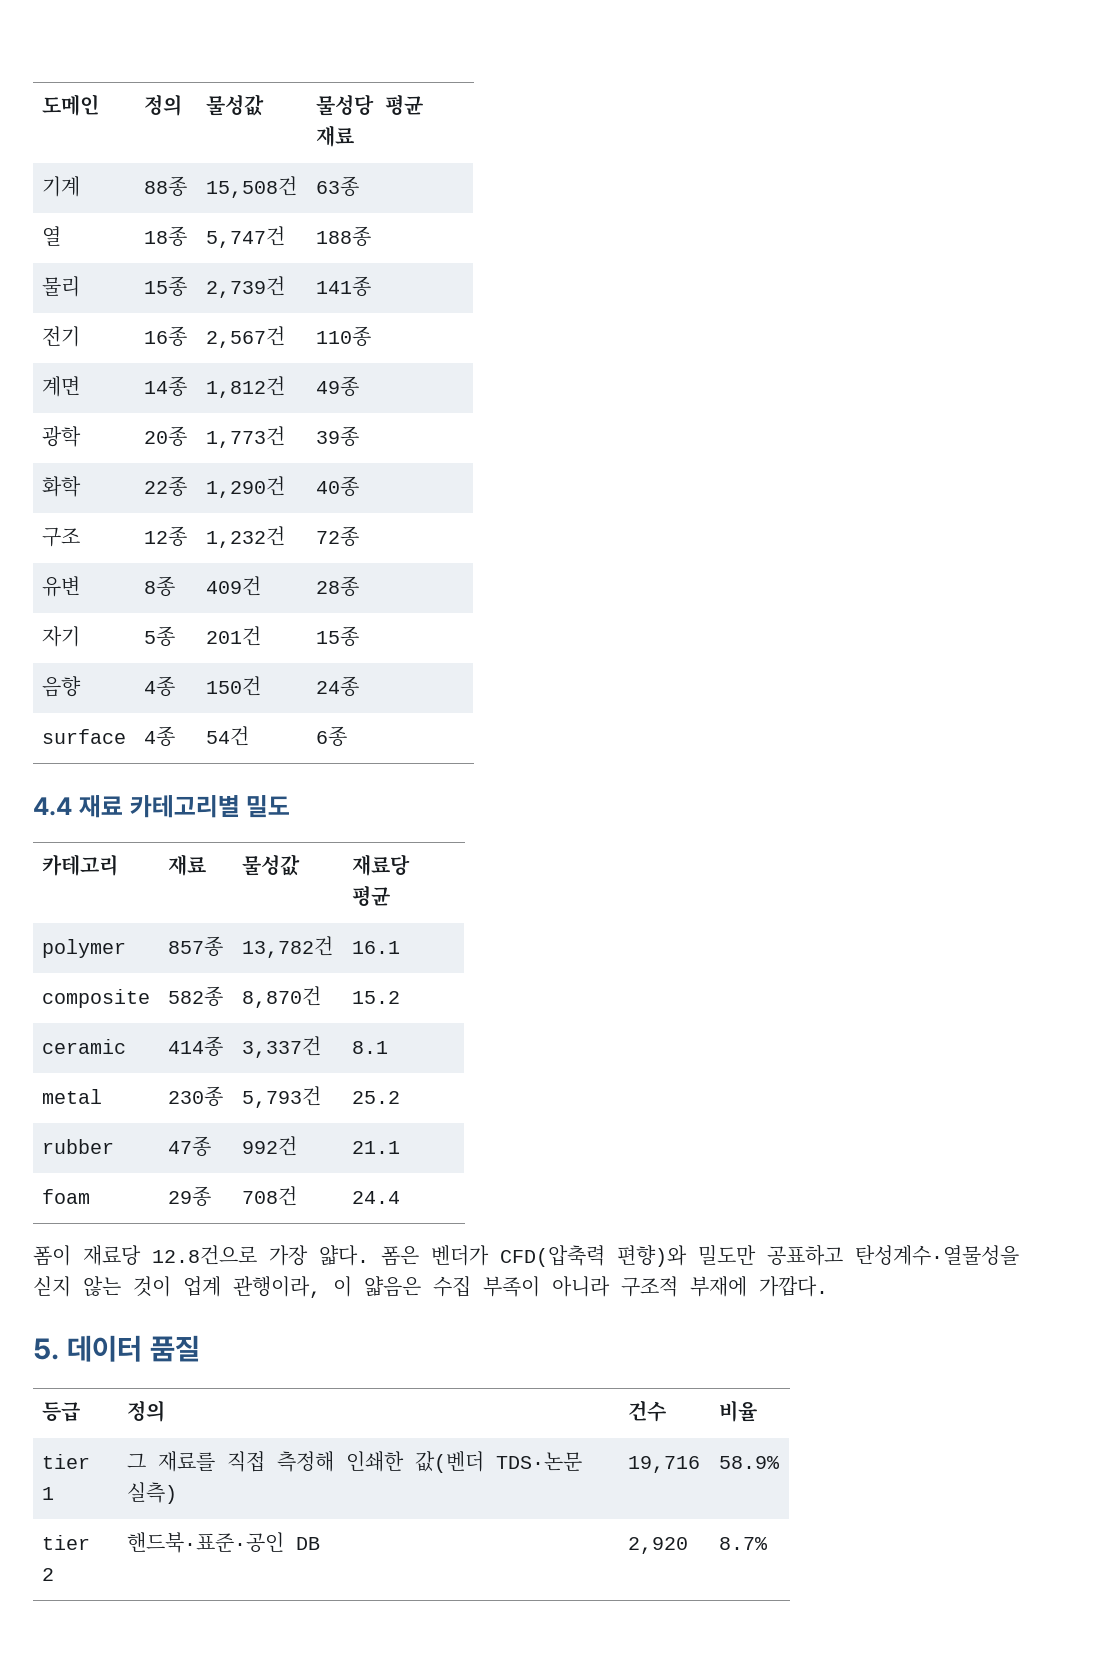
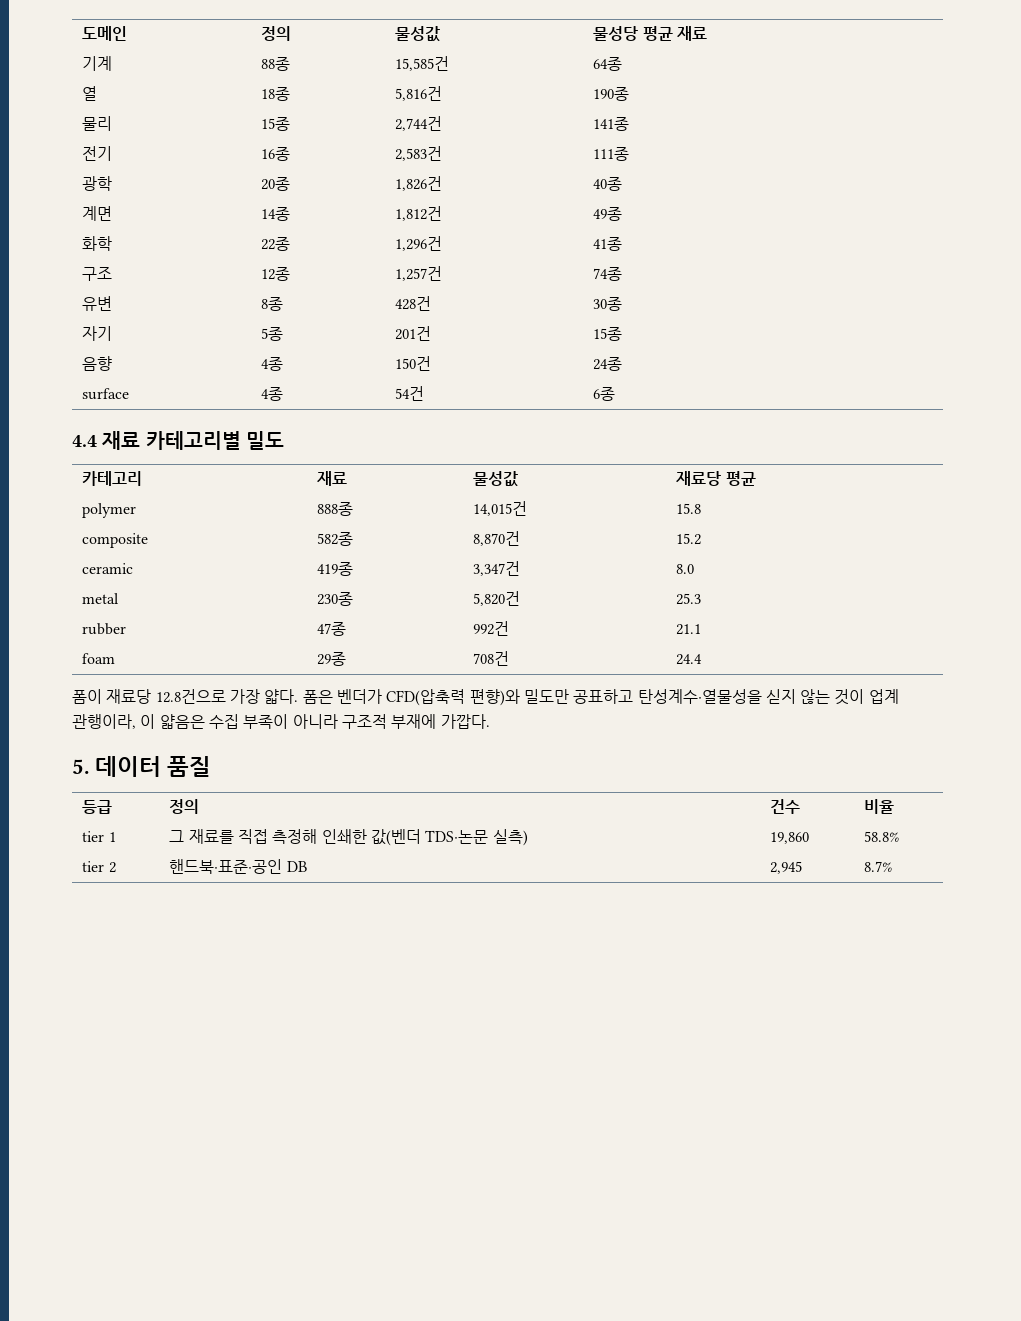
- 기계 | 88종 | 15,508건 | 63종
+ 기계 | 88종 | 15,585건 | 64종
- 열 | 18종 | 5,747건 | 188종
+ 열 | 18종 | 5,816건 | 190종
- 물리 | 15종 | 2,739건 | 141종
+ 물리 | 15종 | 2,744건 | 141종
- 전기 | 16종 | 2,567건 | 110종
+ 전기 | 16종 | 2,583건 | 111종
+ 광학 | 20종 | 1,826건 | 40종
- 광학 | 20종 | 1,773건 | 39종
- 화학 | 22종 | 1,290건 | 40종
+ 화학 | 22종 | 1,296건 | 41종
- 구조 | 12종 | 1,232건 | 72종
+ 구조 | 12종 | 1,257건 | 74종
- 유변 | 8종 | 409건 | 28종
+ 유변 | 8종 | 428건 | 30종
- polymer | 857종 | 13,782건 | 16.1
+ polymer | 888종 | 14,015건 | 15.8
- ceramic | 414종 | 3,337건 | 8.1
+ ceramic | 419종 | 3,347건 | 8.0
- metal | 230종 | 5,793건 | 25.2
+ metal | 230종 | 5,820건 | 25.3
- tier 1 | 그 재료를 직접 측정해 인쇄한 값(벤더 TDS·논문 실측) | 19,716 | 58.9%
+ tier 1 | 그 재료를 직접 측정해 인쇄한 값(벤더 TDS·논문 실측) | 19,860 | 58.8%
- tier 2 | 핸드북·표준·공인 DB | 2,920 | 8.7%
+ tier 2 | 핸드북·표준·공인 DB | 2,945 | 8.7%

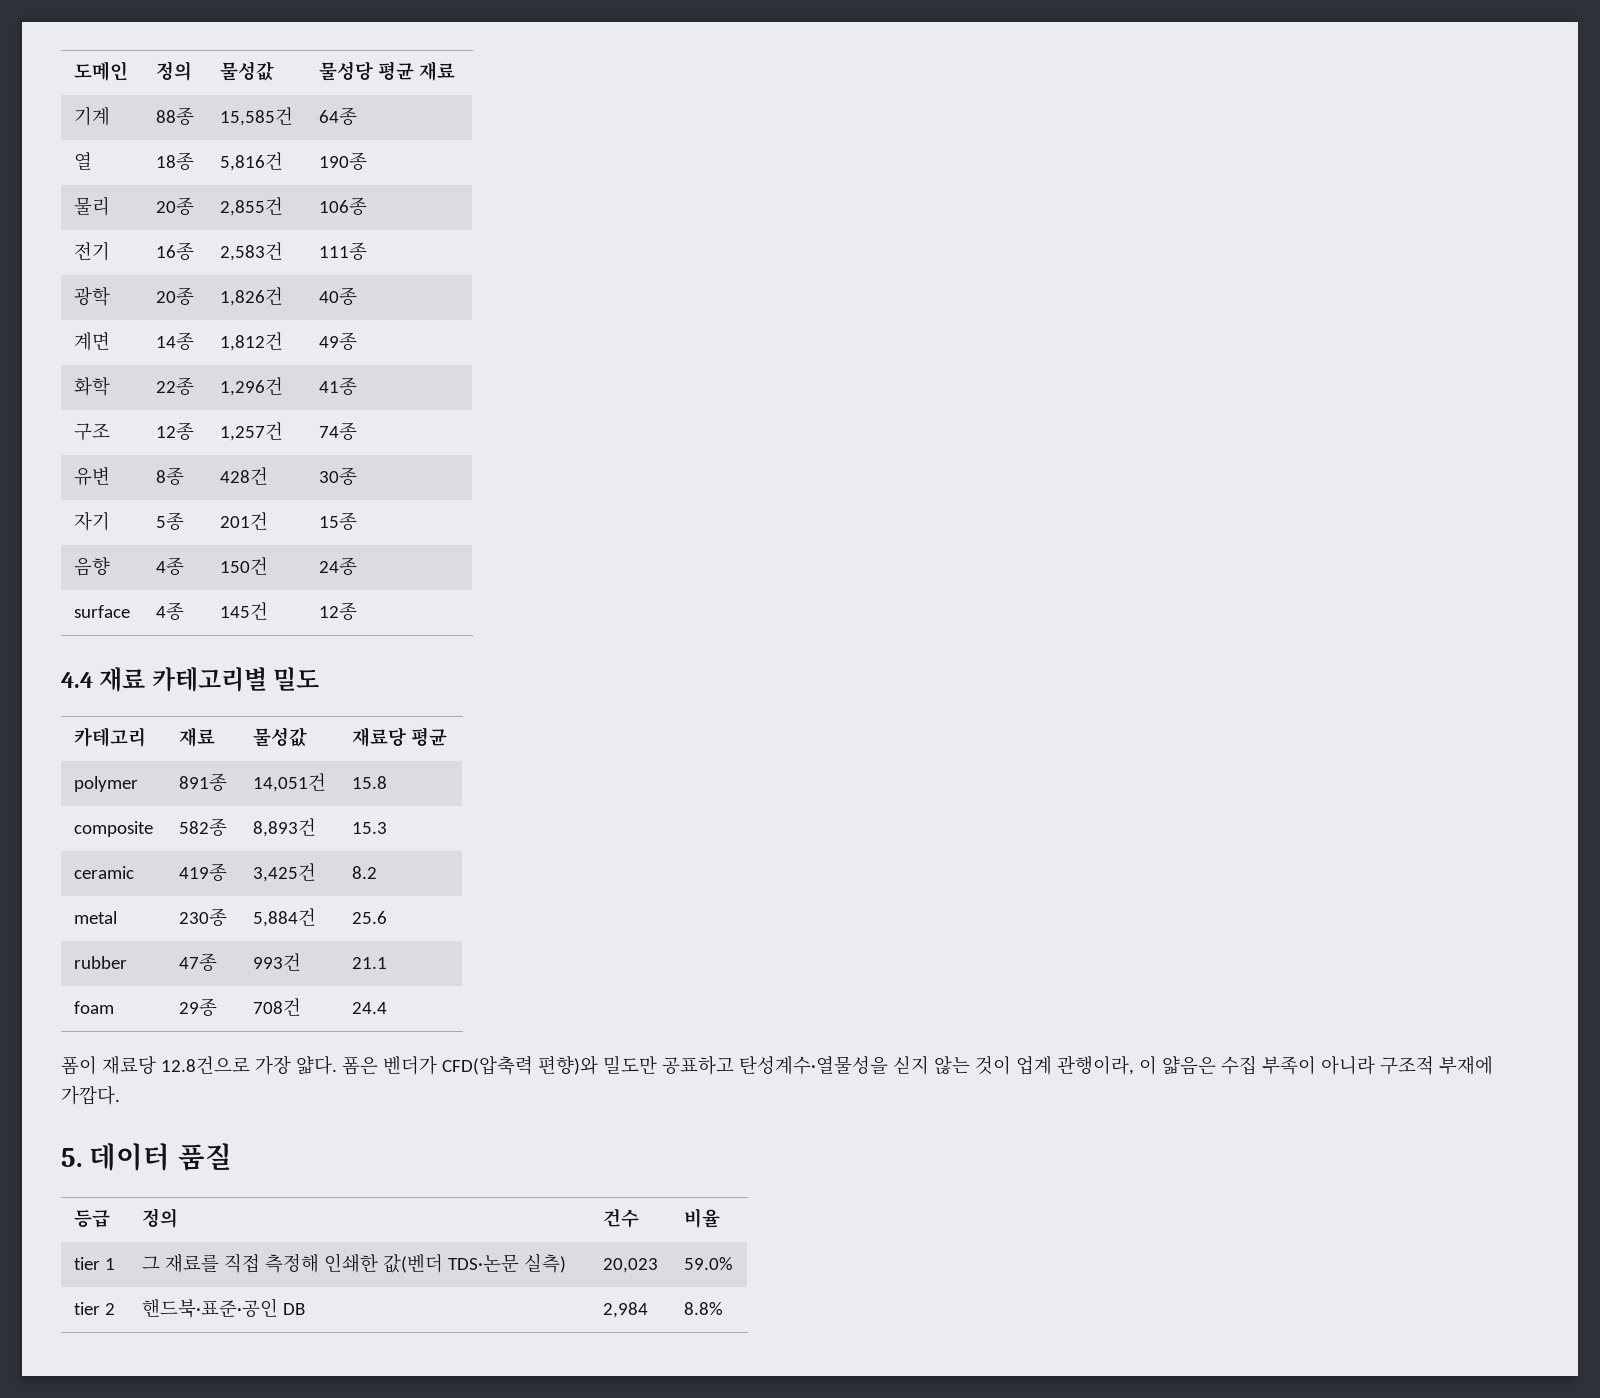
- 물리 | 15종 | 2,744건 | 141종
+ 물리 | 20종 | 2,855건 | 106종
- surface | 4종 | 54건 | 6종
+ surface | 4종 | 145건 | 12종
- polymer | 888종 | 14,015건 | 15.8
+ polymer | 891종 | 14,051건 | 15.8
- composite | 582종 | 8,870건 | 15.2
+ composite | 582종 | 8,893건 | 15.3
- ceramic | 419종 | 3,347건 | 8.0
+ ceramic | 419종 | 3,425건 | 8.2
- metal | 230종 | 5,820건 | 25.3
+ metal | 230종 | 5,884건 | 25.6
- rubber | 47종 | 992건 | 21.1
+ rubber | 47종 | 993건 | 21.1
- tier 1 | 그 재료를 직접 측정해 인쇄한 값(벤더 TDS·논문 실측) | 19,860 | 58.8%
+ tier 1 | 그 재료를 직접 측정해 인쇄한 값(벤더 TDS·논문 실측) | 20,023 | 59.0%
- tier 2 | 핸드북·표준·공인 DB | 2,945 | 8.7%
+ tier 2 | 핸드북·표준·공인 DB | 2,984 | 8.8%

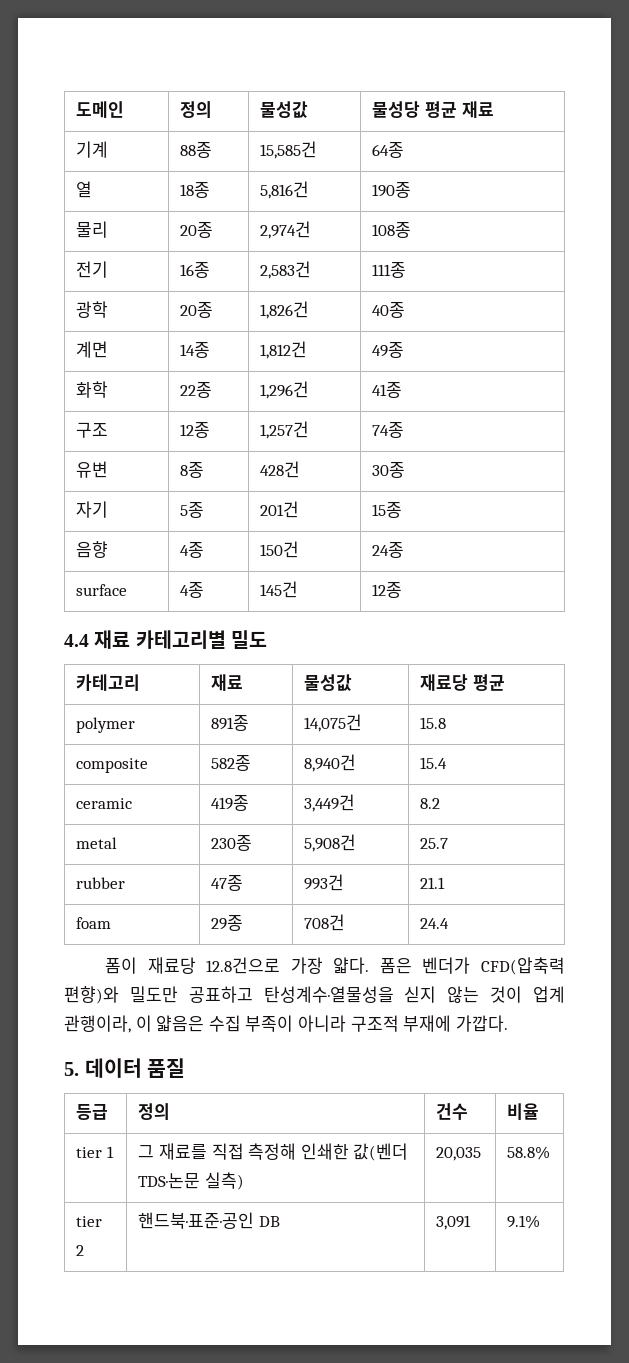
- 물리 | 20종 | 2,855건 | 106종
+ 물리 | 20종 | 2,974건 | 108종
- polymer | 891종 | 14,051건 | 15.8
+ polymer | 891종 | 14,075건 | 15.8
- composite | 582종 | 8,893건 | 15.3
+ composite | 582종 | 8,940건 | 15.4
- ceramic | 419종 | 3,425건 | 8.2
+ ceramic | 419종 | 3,449건 | 8.2
- metal | 230종 | 5,884건 | 25.6
+ metal | 230종 | 5,908건 | 25.7
- tier 1 | 그 재료를 직접 측정해 인쇄한 값(벤더 TDS·논문 실측) | 20,023 | 59.0%
+ tier 1 | 그 재료를 직접 측정해 인쇄한 값(벤더 TDS·논문 실측) | 20,035 | 58.8%
- tier 2 | 핸드북·표준·공인 DB | 2,984 | 8.8%
+ tier 2 | 핸드북·표준·공인 DB | 3,091 | 9.1%

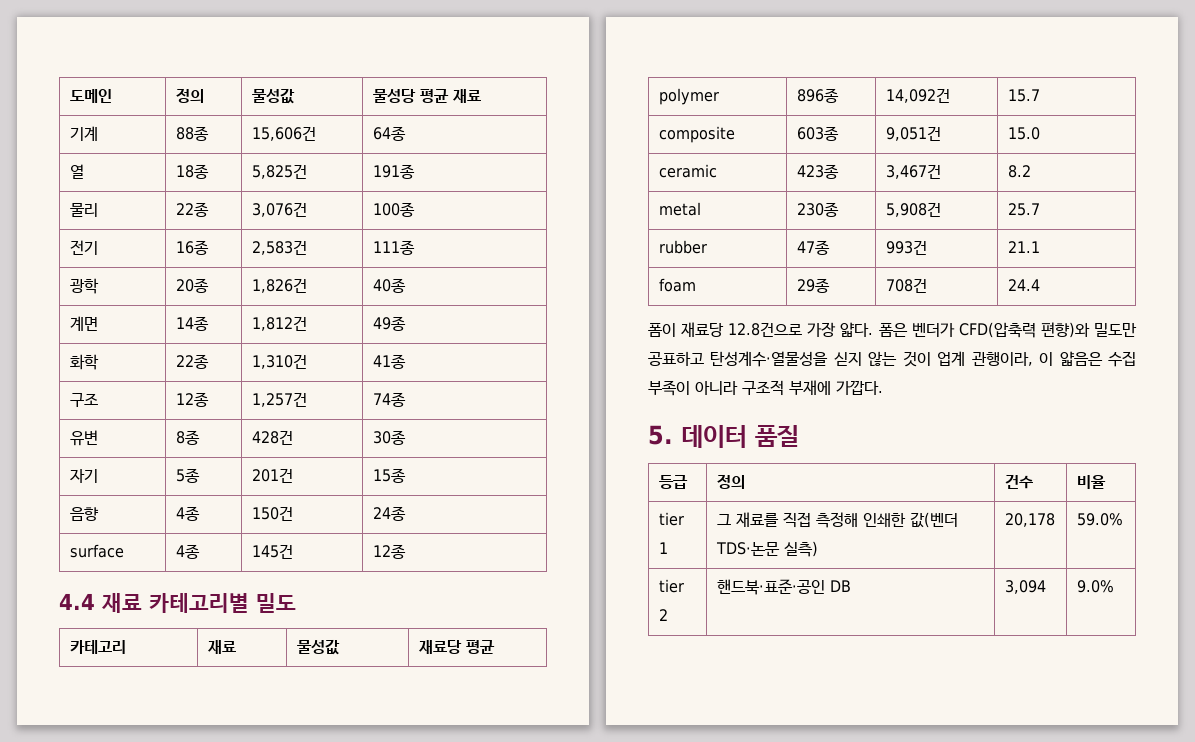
- 기계 | 88종 | 15,585건 | 64종
+ 기계 | 88종 | 15,606건 | 64종
- 열 | 18종 | 5,816건 | 190종
+ 열 | 18종 | 5,825건 | 191종
- 물리 | 20종 | 2,974건 | 108종
+ 물리 | 22종 | 3,076건 | 100종
- 화학 | 22종 | 1,296건 | 41종
+ 화학 | 22종 | 1,310건 | 41종
- polymer | 891종 | 14,075건 | 15.8
- composite | 582종 | 8,940건 | 15.4
+ polymer | 896종 | 14,092건 | 15.7
+ composite | 603종 | 9,051건 | 15.0
- ceramic | 419종 | 3,449건 | 8.2
+ ceramic | 423종 | 3,467건 | 8.2
- tier 1 | 그 재료를 직접 측정해 인쇄한 값(벤더 TDS·논문 실측) | 20,035 | 58.8%
+ tier 1 | 그 재료를 직접 측정해 인쇄한 값(벤더 TDS·논문 실측) | 20,178 | 59.0%
- tier 2 | 핸드북·표준·공인 DB | 3,091 | 9.1%
+ tier 2 | 핸드북·표준·공인 DB | 3,094 | 9.0%

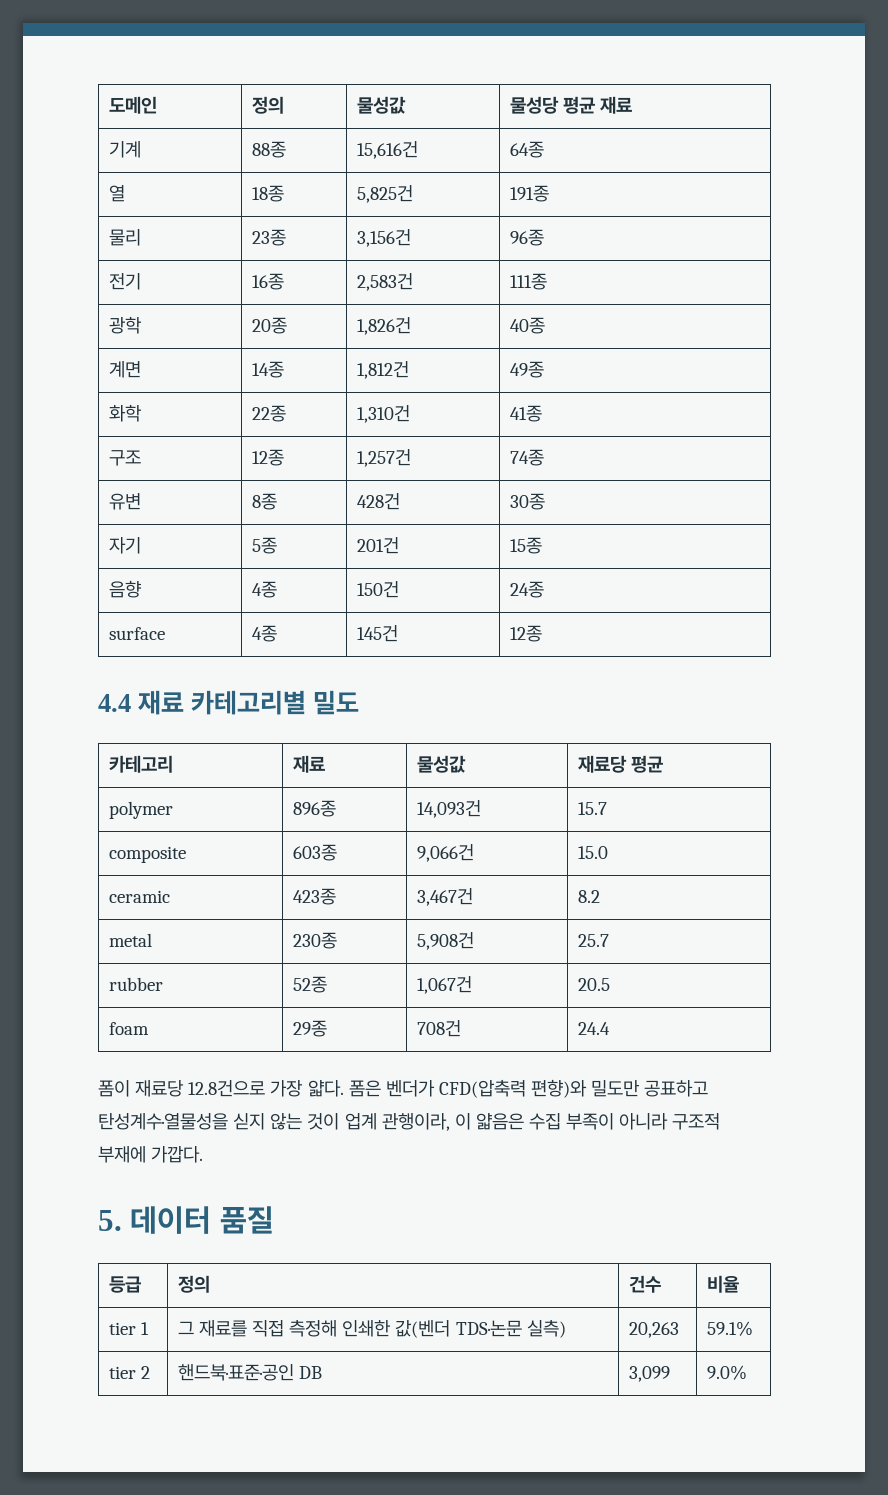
- 기계 | 88종 | 15,606건 | 64종
+ 기계 | 88종 | 15,616건 | 64종
- 물리 | 22종 | 3,076건 | 100종
+ 물리 | 23종 | 3,156건 | 96종
- polymer | 896종 | 14,092건 | 15.7
+ polymer | 896종 | 14,093건 | 15.7
- composite | 603종 | 9,051건 | 15.0
+ composite | 603종 | 9,066건 | 15.0
- rubber | 47종 | 993건 | 21.1
+ rubber | 52종 | 1,067건 | 20.5
- tier 1 | 그 재료를 직접 측정해 인쇄한 값(벤더 TDS·논문 실측) | 20,178 | 59.0%
+ tier 1 | 그 재료를 직접 측정해 인쇄한 값(벤더 TDS·논문 실측) | 20,263 | 59.1%
- tier 2 | 핸드북·표준·공인 DB | 3,094 | 9.0%
+ tier 2 | 핸드북·표준·공인 DB | 3,099 | 9.0%

